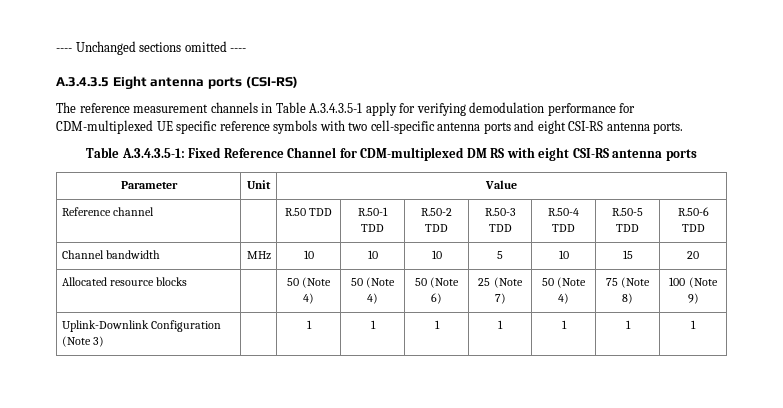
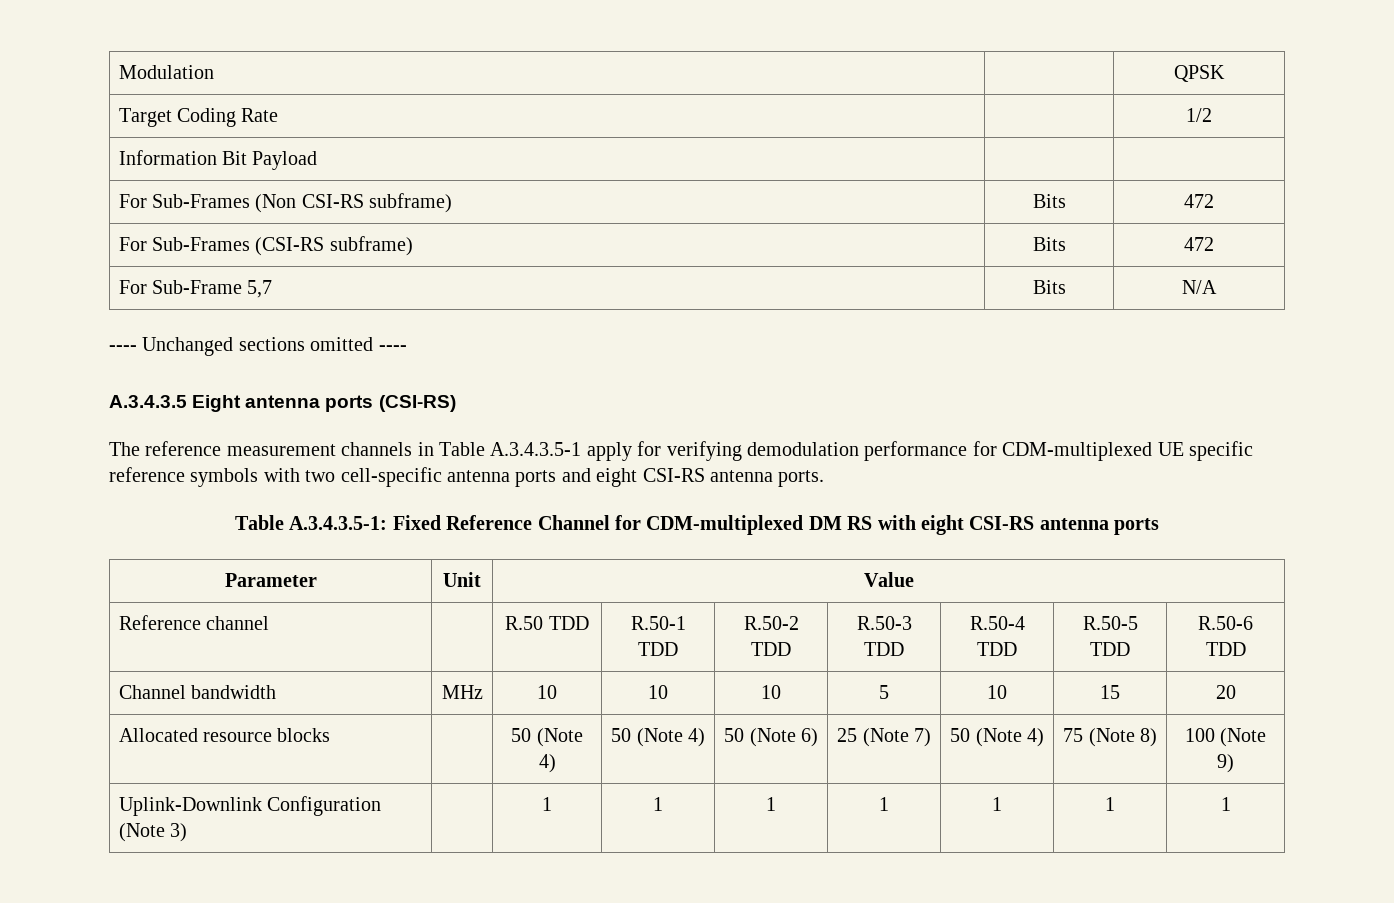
+ Modulation | | QPSK
+ Target Coding Rate | | 1/2
+ Information Bit Payload | |
+ For Sub-Frames (Non CSI-RS subframe) | Bits | 472
+ For Sub-Frames (CSI-RS subframe) | Bits | 472
+ For Sub-Frame 5,7 | Bits | N/A

